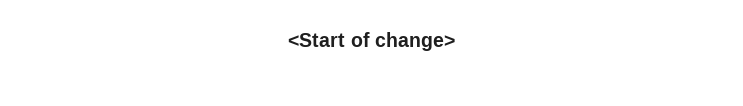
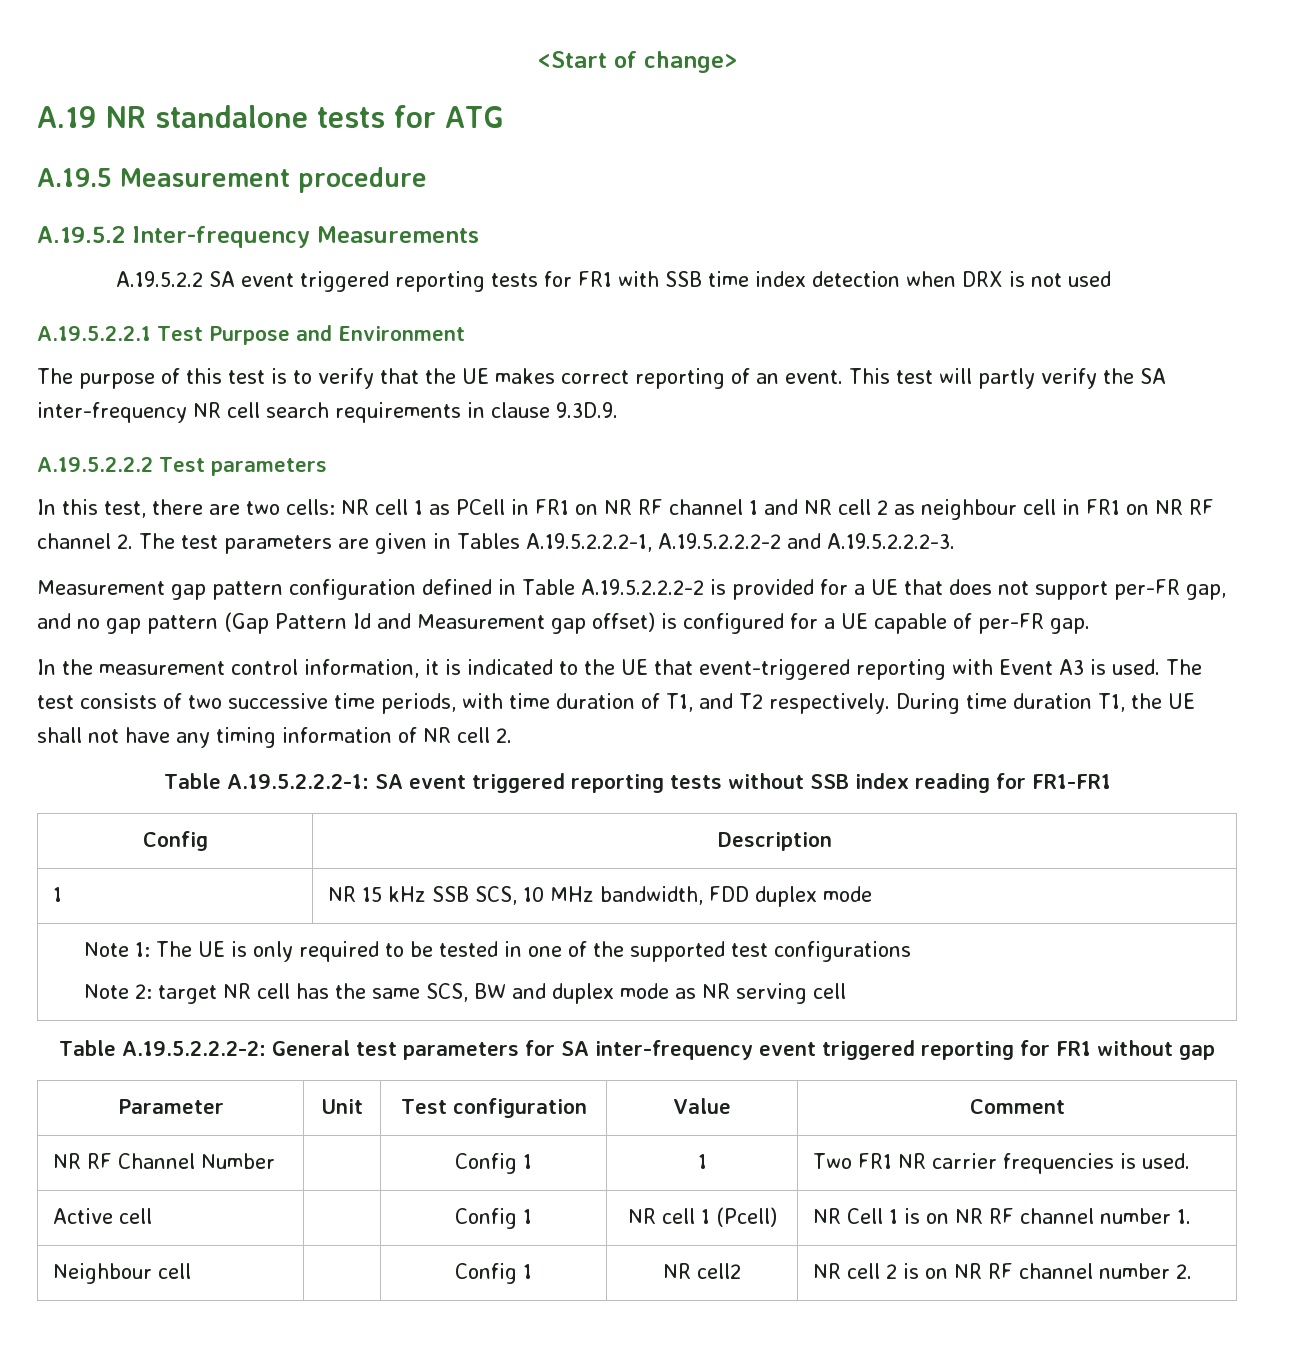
+ A.19 NR standalone tests for ATG
+ A.19.5 Measurement procedure
+ A.19.5.2 Inter-frequency Measurements
+ A.19.5.2.2 SA event triggered reporting tests for FR1 with SSB time index detection when DRX is not used
+ A.19.5.2.2.1 Test Purpose and Environment
+ The purpose of this test is to verify that the UE makes correct reporting of an event. This test will partly verify the SA inter-frequency NR cell search requirements in clause 9.3D.9.
+ A.19.5.2.2.2 Test parameters
+ In this test, there are two cells: NR cell 1 as PCell in FR1 on NR RF channel 1 and NR cell 2 as neighbour cell in FR1 on NR RF channel 2. The test parameters are given in Tables A.19.5.2.2.2-1, A.19.5.2.2.2-2 and A.19.5.2.2.2-3.
+ Measurement gap pattern configuration defined in Table A.19.5.2.2.2-2 is provided for a UE that does not support per-FR gap, and no gap pattern (Gap Pattern Id and Measurement gap offset) is configured for a UE capable of per-FR gap.
+ In the measurement control information, it is indicated to the UE that event-triggered reporting with Event A3 is used. The test consists of two successive time periods, with time duration of T1, and T2 respectively. During time duration T1, the UE shall not have any timing information of NR cell 2.
+ Table A.19.5.2.2.2-1: SA event triggered reporting tests without SSB index reading for FR1-FR1
+ Config | Description
+ 1 | NR 15 kHz SSB SCS, 10 MHz bandwidth, FDD duplex mode
+ Note 1: The UE is only required to be tested in one of the supported test configurations
+ Note 2: target NR cell has the same SCS, BW and duplex mode as NR serving cell
+ Table A.19.5.2.2.2-2: General test parameters for SA inter-frequency event triggered reporting for FR1 without gap
+ Parameter | Unit | Test configuration | Value | Comment
+ NR RF Channel Number | | Config 1 | 1 | Two FR1 NR carrier frequencies is used.
+ Active cell | | Config 1 | NR cell 1 (Pcell) | NR Cell 1 is on NR RF channel number 1.
+ Neighbour cell | | Config 1 | NR cell2 | NR cell 2 is on NR RF channel number 2.

